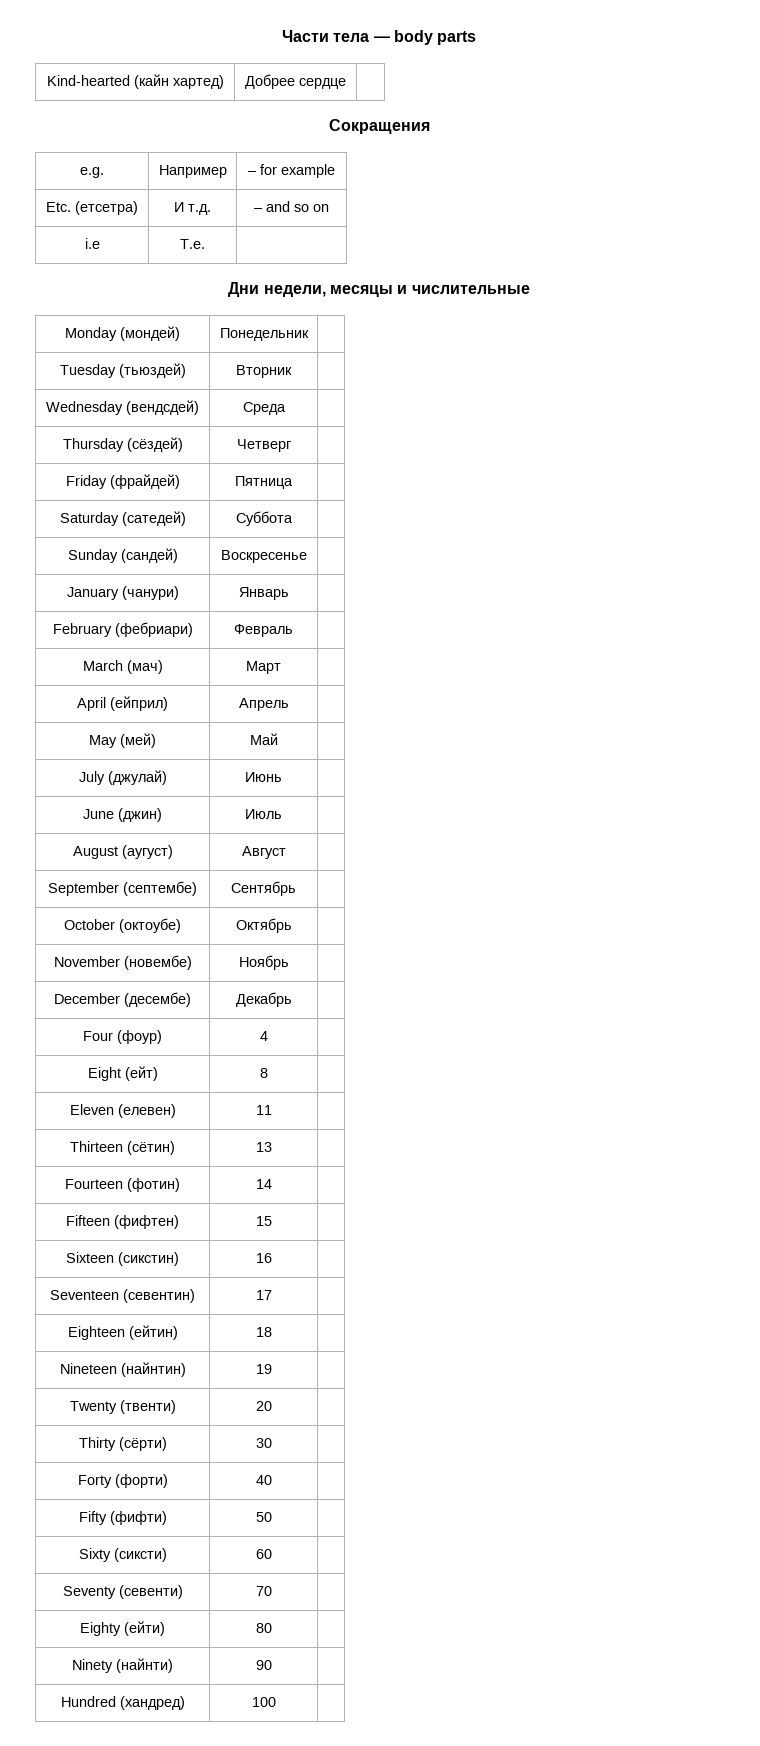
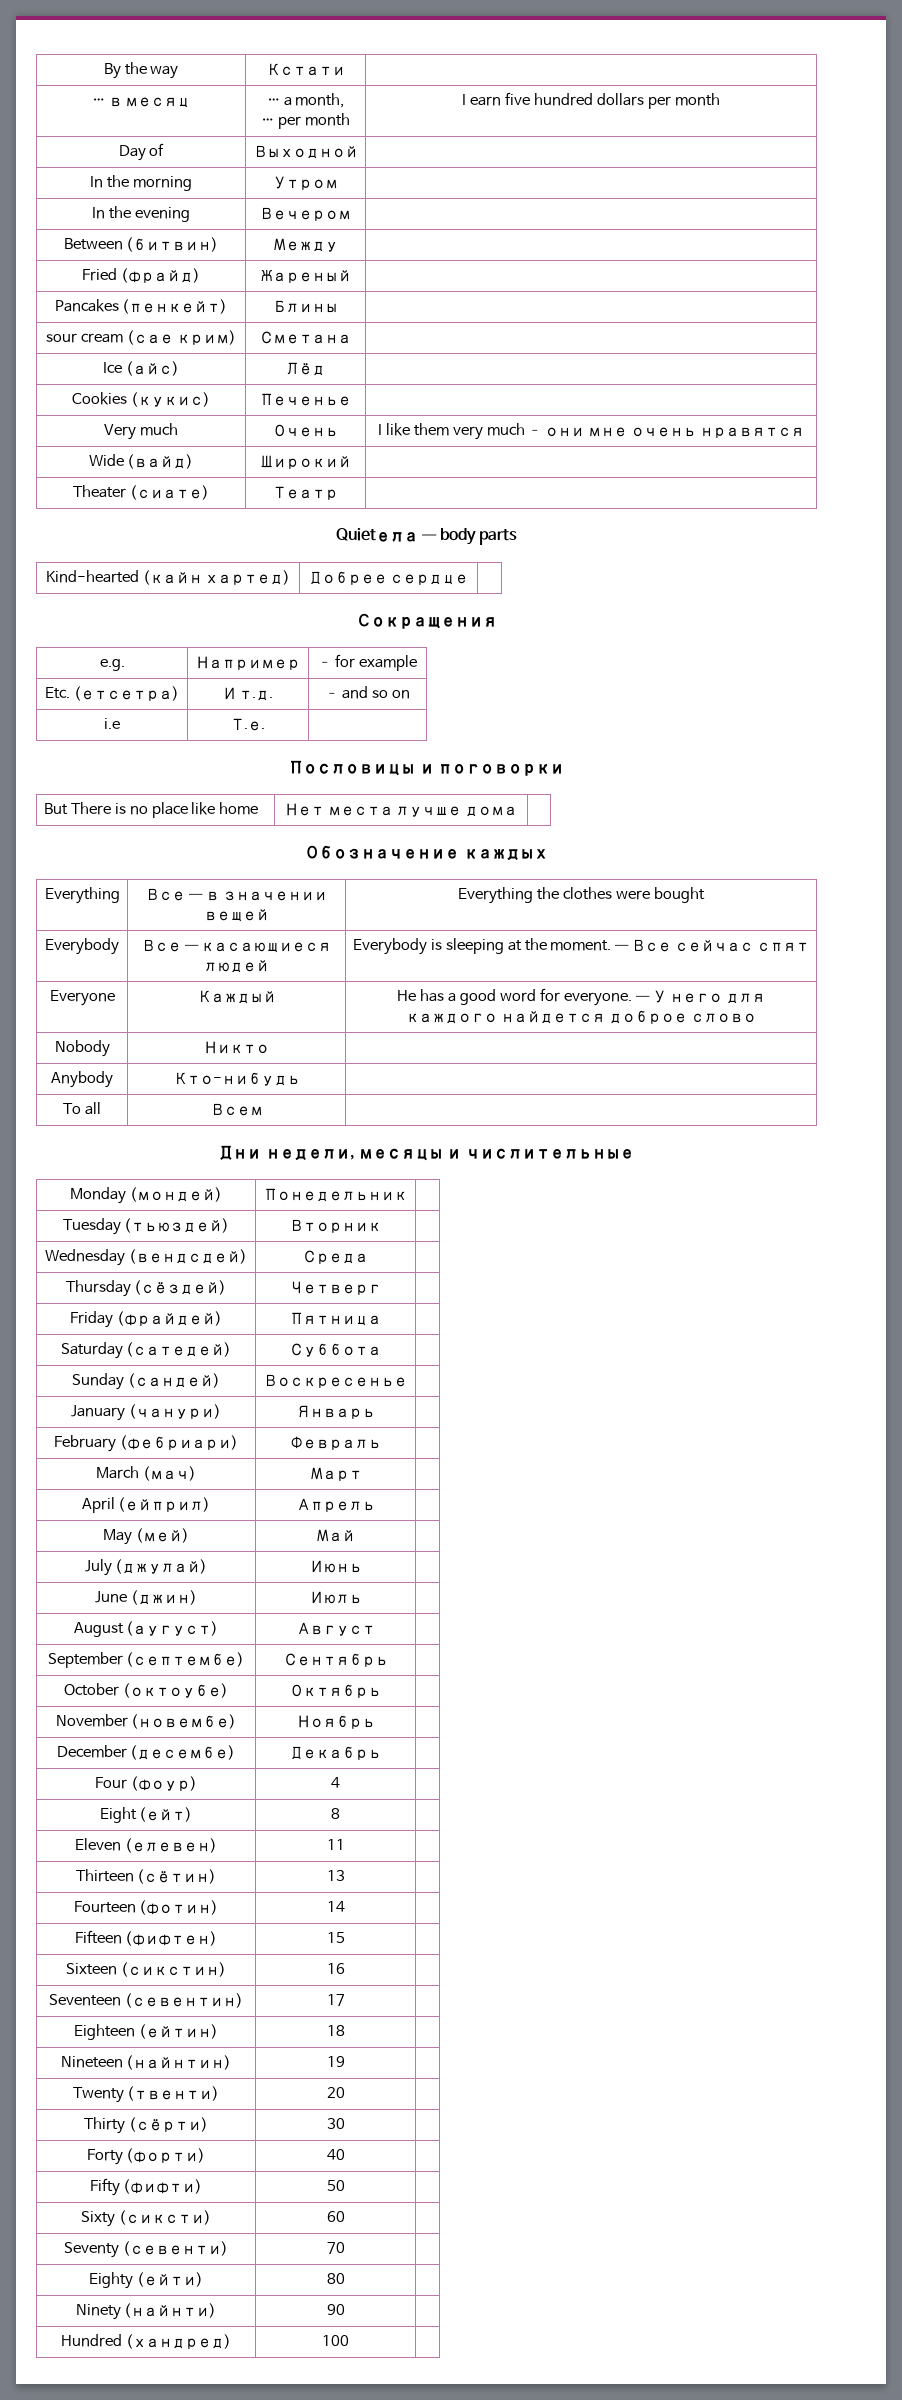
- Части тела — body parts
+ By the way | Кстати |
+ … в месяц | … a month,
+ … per month | I earn five hundred dollars per month
+ Day of | Выходной |
+ In the morning | Утром |
+ In the evening | Вечером |
+ Between (битвин) | Между |
+ Fried (фрайд) | Жареный |
+ Pancakes (пенкейт) | Блины |
+ sour cream (сае крим) | Сметана |
+ Ice (айс) | Лёд |
+ Cookies (кукис) | Печенье |
+ Very much | Очень | I like them very much – они мне очень нравятся
+ Wide (вайд) | Широкий |
+ Theater (сиате) | Театр |
+ Quietела — body parts
+ Пословицы и поговорки
+ But There is no place like home | Нет места лучше дома |
+ Обозначение каждых
+ Everything | Все — в значении вещей | Everything the clothes were bought
+ Everybody | Все — касающиеся людей | Everybody is sleeping at the moment. — Все сейчас спят
+ Everyone | Каждый | He has a good word for everyone. — У него для каждого найдется доброе слово
+ Nobody | Никто |
+ Anybody | Кто-нибудь |
+ To all | Всем |

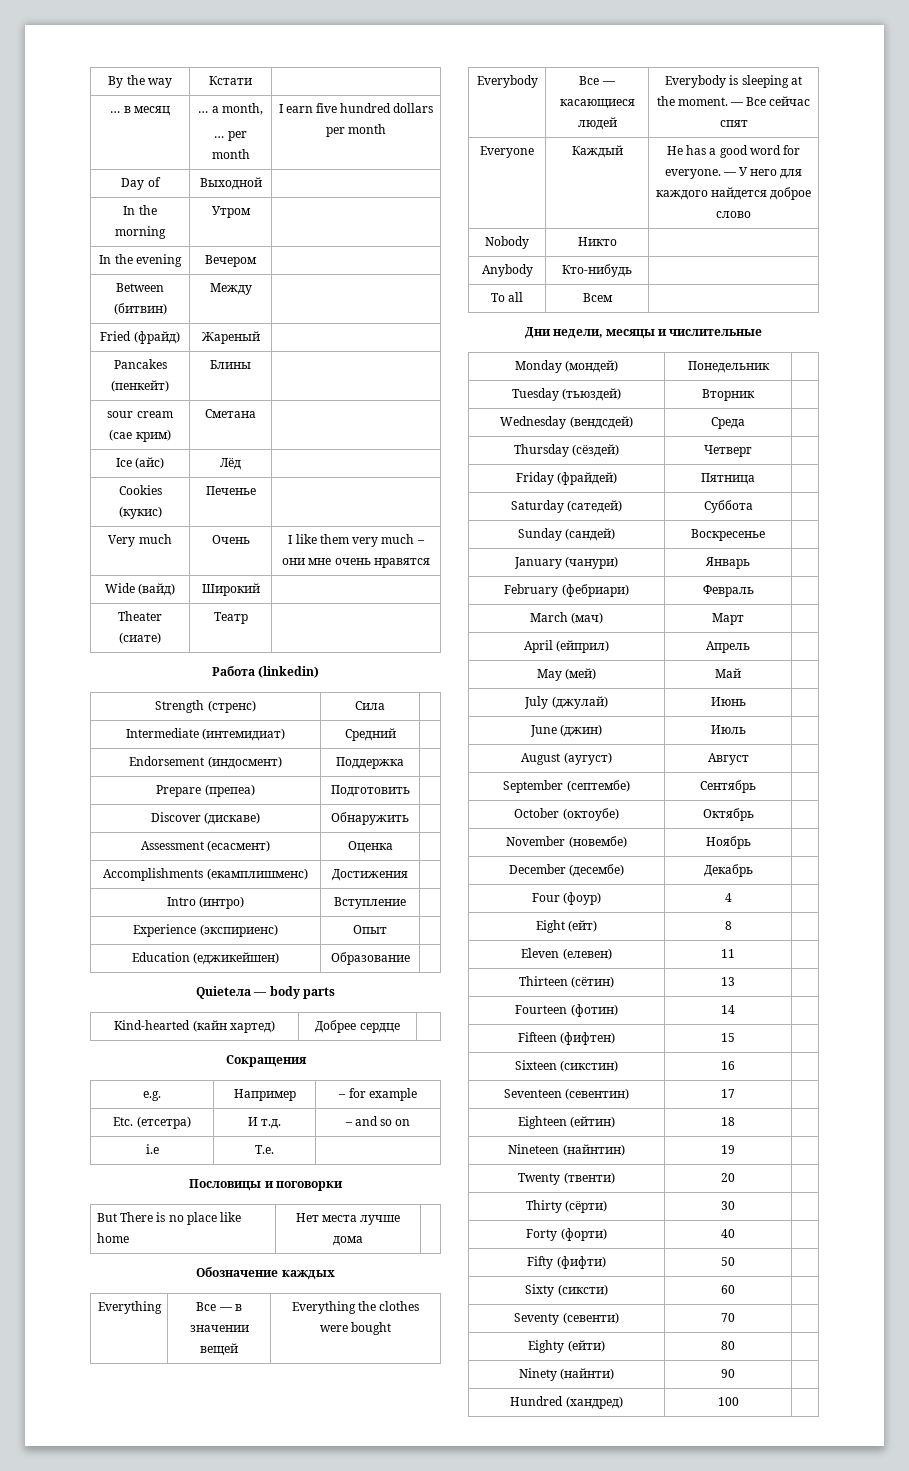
+ Работа (linkedin)
+ Strength (стренс) | Сила |
+ Intermediate (интемидиат) | Средний |
+ Endorsement (индосмент) | Поддержка |
+ Prepare (препеа) | Подготовить |
+ Discover (дискаве) | Обнаружить |
+ Assessment (есасмент) | Оценка |
+ Accomplishments (екамплишменс) | Достижения |
+ Intro (интро) | Вступление |
+ Experience (экспириенс) | Опыт |
+ Education (еджикейшен) | Образование |

